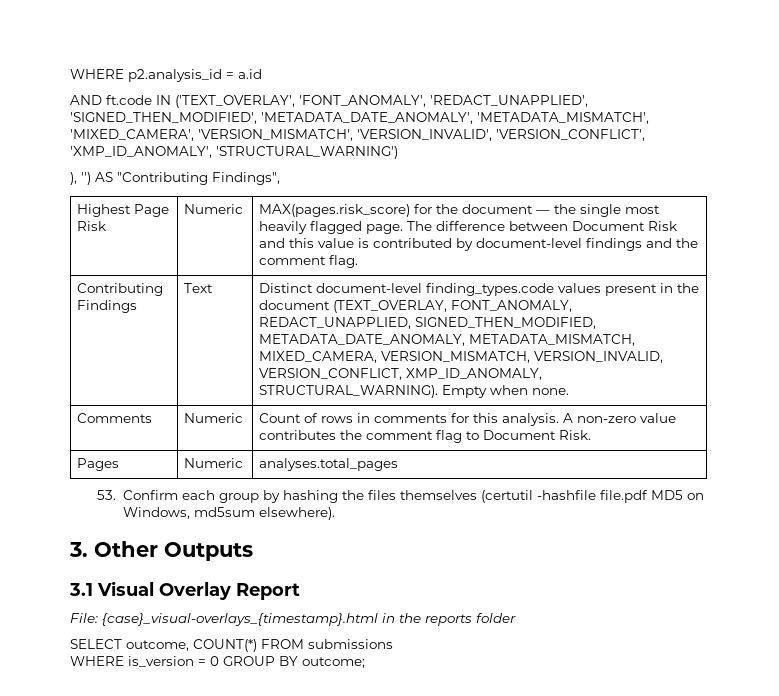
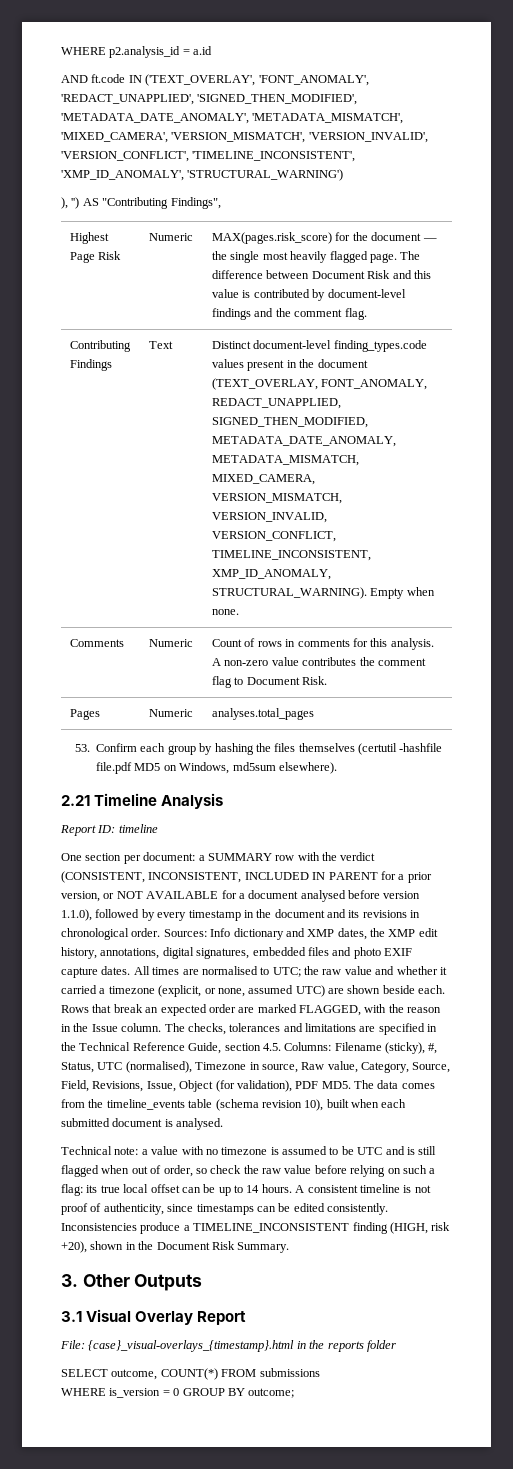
- AND ft.code IN ('TEXT_OVERLAY', 'FONT_ANOMALY', 'REDACT_UNAPPLIED', 'SIGNED_THEN_MODIFIED', 'METADATA_DATE_ANOMALY', 'METADATA_MISMATCH', 'MIXED_CAMERA', 'VERSION_MISMATCH', 'VERSION_INVALID', 'VERSION_CONFLICT', 'XMP_ID_ANOMALY', 'STRUCTURAL_WARNING')
+ AND ft.code IN ('TEXT_OVERLAY', 'FONT_ANOMALY', 'REDACT_UNAPPLIED', 'SIGNED_THEN_MODIFIED', 'METADATA_DATE_ANOMALY', 'METADATA_MISMATCH', 'MIXED_CAMERA', 'VERSION_MISMATCH', 'VERSION_INVALID', 'VERSION_CONFLICT', 'TIMELINE_INCONSISTENT', 'XMP_ID_ANOMALY', 'STRUCTURAL_WARNING')
- Contributing Findings | Text | Distinct document-level finding_types.code values present in the document (TEXT_OVERLAY, FONT_ANOMALY, REDACT_UNAPPLIED, SIGNED_THEN_MODIFIED, METADATA_DATE_ANOMALY, METADATA_MISMATCH, MIXED_CAMERA, VERSION_MISMATCH, VERSION_INVALID, VERSION_CONFLICT, XMP_ID_ANOMALY, STRUCTURAL_WARNING). Empty when none.
+ Contributing Findings | Text | Distinct document-level finding_types.code values present in the document (TEXT_OVERLAY, FONT_ANOMALY, REDACT_UNAPPLIED, SIGNED_THEN_MODIFIED, METADATA_DATE_ANOMALY, METADATA_MISMATCH, MIXED_CAMERA, VERSION_MISMATCH, VERSION_INVALID, VERSION_CONFLICT, TIMELINE_INCONSISTENT, XMP_ID_ANOMALY, STRUCTURAL_WARNING). Empty when none.
+ 2.21 Timeline Analysis
+ Report ID: timeline
+ One section per document: a SUMMARY row with the verdict (CONSISTENT, INCONSISTENT, INCLUDED IN PARENT for a prior version, or NOT AVAILABLE for a document analysed before version 1.1.0), followed by every timestamp in the document and its revisions in chronological order. Sources: Info dictionary and XMP dates, the XMP edit history, annotations, digital signatures, embedded files and photo EXIF capture dates. All times are normalised to UTC; the raw value and whether it carried a timezone (explicit, or none, assumed UTC) are shown beside each. Rows that break an expected order are marked FLAGGED, with the reason in the Issue column. The checks, tolerances and limitations are specified in the Technical Reference Guide, section 4.5. Columns: Filename (sticky), #, Status, UTC (normalised), Timezone in source, Raw value, Category, Source, Field, Revisions, Issue, Object (for validation), PDF MD5. The data comes from the timeline_events table (schema revision 10), built when each submitted document is analysed.
+ Technical note: a value with no timezone is assumed to be UTC and is still flagged when out of order, so check the raw value before relying on such a flag: its true local offset can be up to 14 hours. A consistent timeline is not proof of authenticity, since timestamps can be edited consistently. Inconsistencies produce a TIMELINE_INCONSISTENT finding (HIGH, risk +20), shown in the Document Risk Summary.

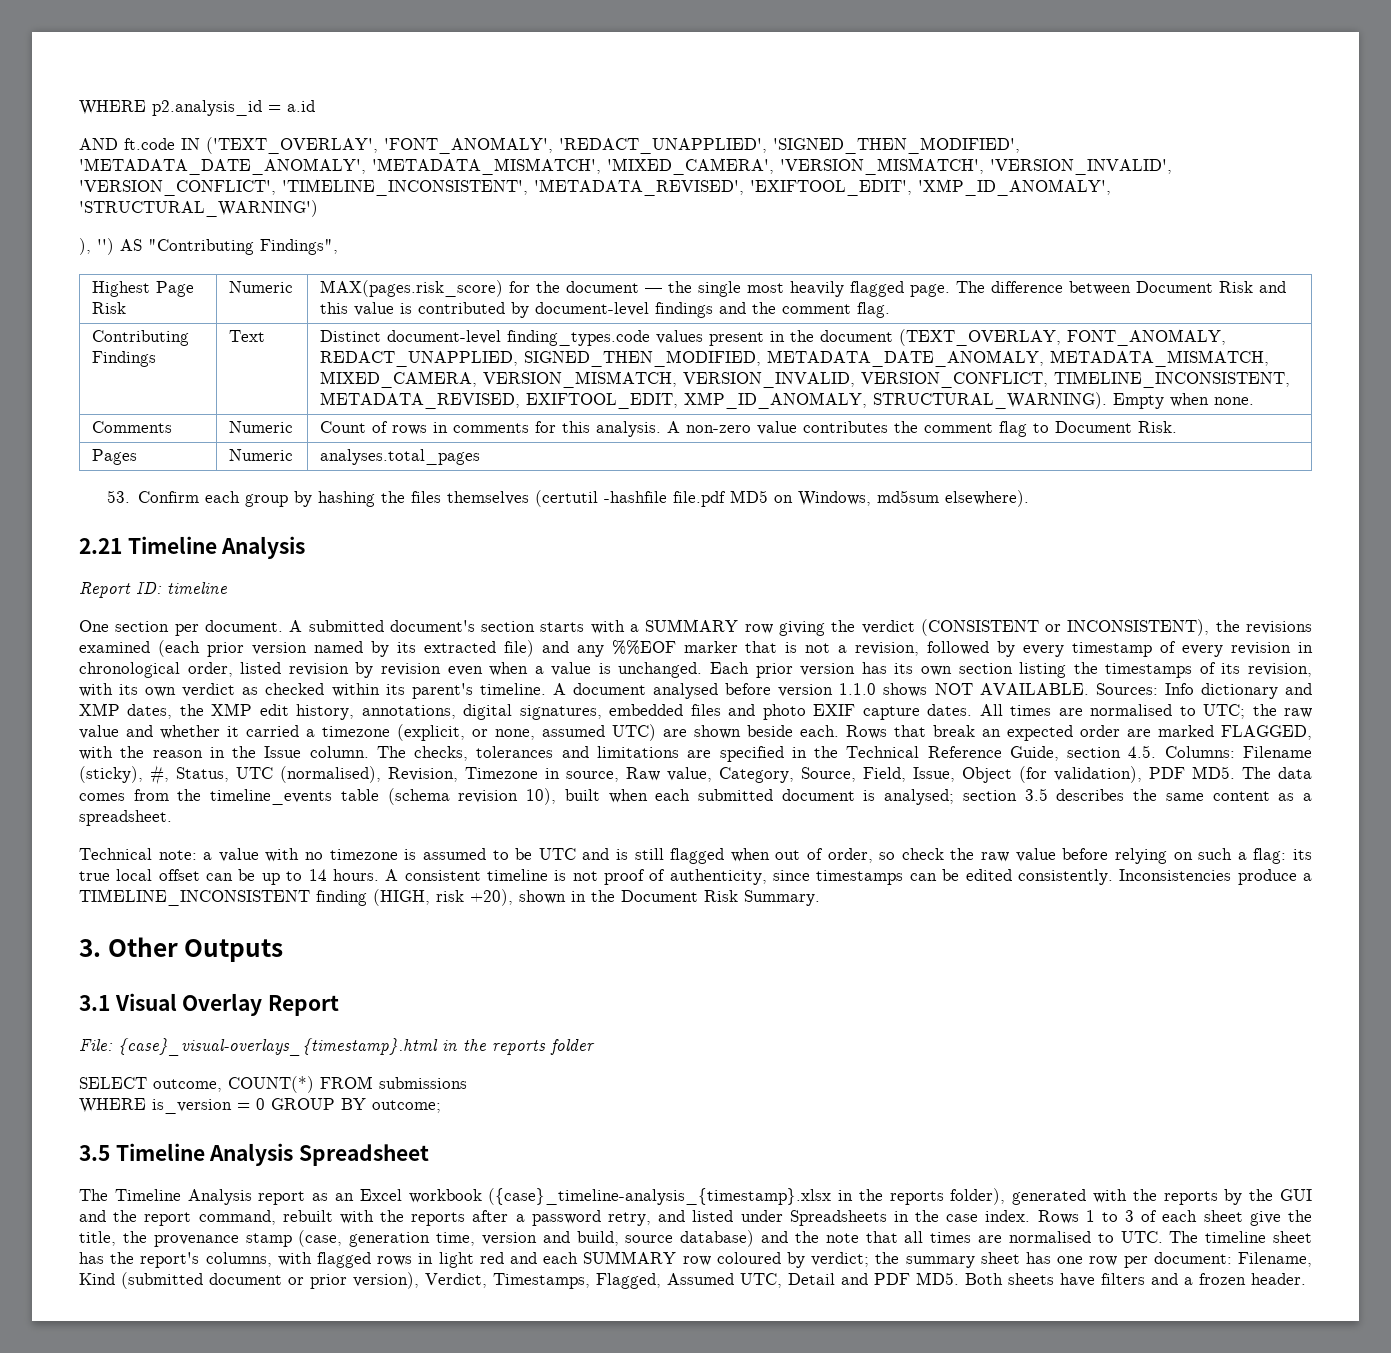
- AND ft.code IN ('TEXT_OVERLAY', 'FONT_ANOMALY', 'REDACT_UNAPPLIED', 'SIGNED_THEN_MODIFIED', 'METADATA_DATE_ANOMALY', 'METADATA_MISMATCH', 'MIXED_CAMERA', 'VERSION_MISMATCH', 'VERSION_INVALID', 'VERSION_CONFLICT', 'TIMELINE_INCONSISTENT', 'XMP_ID_ANOMALY', 'STRUCTURAL_WARNING')
+ AND ft.code IN ('TEXT_OVERLAY', 'FONT_ANOMALY', 'REDACT_UNAPPLIED', 'SIGNED_THEN_MODIFIED', 'METADATA_DATE_ANOMALY', 'METADATA_MISMATCH', 'MIXED_CAMERA', 'VERSION_MISMATCH', 'VERSION_INVALID', 'VERSION_CONFLICT', 'TIMELINE_INCONSISTENT', 'METADATA_REVISED', 'EXIFTOOL_EDIT', 'XMP_ID_ANOMALY', 'STRUCTURAL_WARNING')
- Contributing Findings | Text | Distinct document-level finding_types.code values present in the document (TEXT_OVERLAY, FONT_ANOMALY, REDACT_UNAPPLIED, SIGNED_THEN_MODIFIED, METADATA_DATE_ANOMALY, METADATA_MISMATCH, MIXED_CAMERA, VERSION_MISMATCH, VERSION_INVALID, VERSION_CONFLICT, TIMELINE_INCONSISTENT, XMP_ID_ANOMALY, STRUCTURAL_WARNING). Empty when none.
+ Contributing Findings | Text | Distinct document-level finding_types.code values present in the document (TEXT_OVERLAY, FONT_ANOMALY, REDACT_UNAPPLIED, SIGNED_THEN_MODIFIED, METADATA_DATE_ANOMALY, METADATA_MISMATCH, MIXED_CAMERA, VERSION_MISMATCH, VERSION_INVALID, VERSION_CONFLICT, TIMELINE_INCONSISTENT, METADATA_REVISED, EXIFTOOL_EDIT, XMP_ID_ANOMALY, STRUCTURAL_WARNING). Empty when none.
- One section per document: a SUMMARY row with the verdict (CONSISTENT, INCONSISTENT, INCLUDED IN PARENT for a prior version, or NOT AVAILABLE for a document analysed before version 1.1.0), followed by every timestamp in the document and its revisions in chronological order.
+ One section per document. A submitted document's section starts with a SUMMARY row giving the verdict (CONSISTENT or INCONSISTENT), the revisions examined (each prior version named by its extracted file) and any %%EOF marker that is not a revision, followed by every timestamp of every revision in chronological order, listed revision by revision even when a value is unchanged. Each prior version has its own section listing the timestamps of its revision, with its own verdict as checked within its parent's timeline. A document analysed before version 1.1.0 shows NOT AVAILABLE.
- The checks, tolerances and limitations are specified in the Technical Reference Guide, section 4.5. Columns: Filename (sticky), #, Status, UTC (normalised), Timezone in source, Raw value, Category, Source, Field, Revisions, Issue, Object (for validation), PDF MD5. The data comes from the timeline_events table (schema revision 10), built when each submitted document is analysed.
+ The checks, tolerances and limitations are specified in the Technical Reference Guide, section 4.5. Columns: Filename (sticky), #, Status, UTC (normalised), Revision, Timezone in source, Raw value, Category, Source, Field, Issue, Object (for validation), PDF MD5. The data comes from the timeline_events table (schema revision 10), built when each submitted document is analysed; section 3.5 describes the same content as a spreadsheet.
+ 3.5 Timeline Analysis Spreadsheet
+ The Timeline Analysis report as an Excel workbook ({case}_timeline-analysis_{timestamp}.xlsx in the reports folder), generated with the reports by the GUI and the report command, rebuilt with the reports after a password retry, and listed under Spreadsheets in the case index. Rows 1 to 3 of each sheet give the title, the provenance stamp (case, generation time, version and build, source database) and the note that all times are normalised to UTC. The timeline sheet has the report's columns, with flagged rows in light red and each SUMMARY row coloured by verdict; the summary sheet has one row per document: Filename, Kind (submitted document or prior version), Verdict, Timestamps, Flagged, Assumed UTC, Detail and PDF MD5. Both sheets have filters and a frozen header.

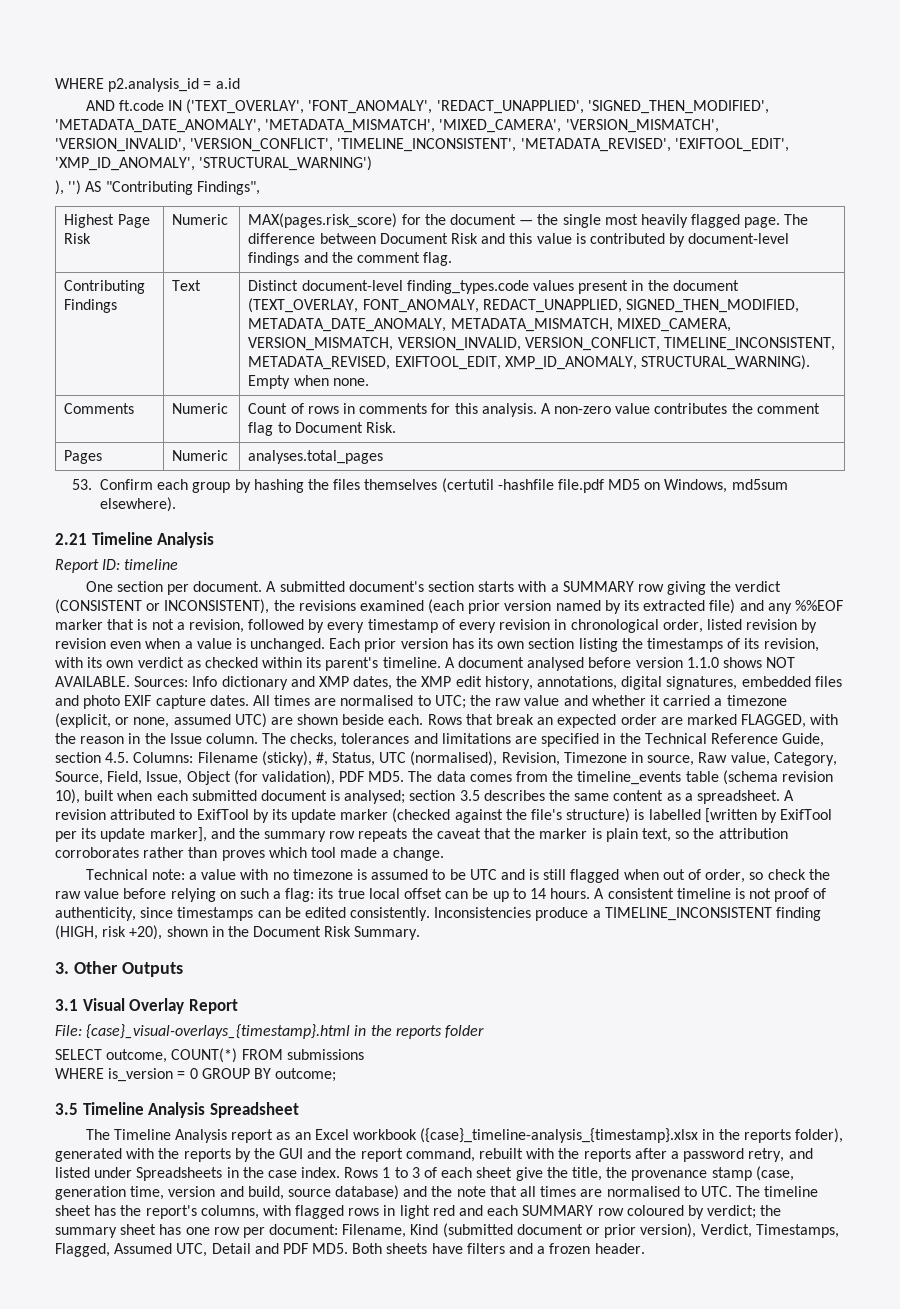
+ A revision attributed to ExifTool by its update marker (checked against the file's structure) is labelled [written by ExifTool per its update marker], and the summary row repeats the caveat that the marker is plain text, so the attribution corroborates rather than proves which tool made a change.

